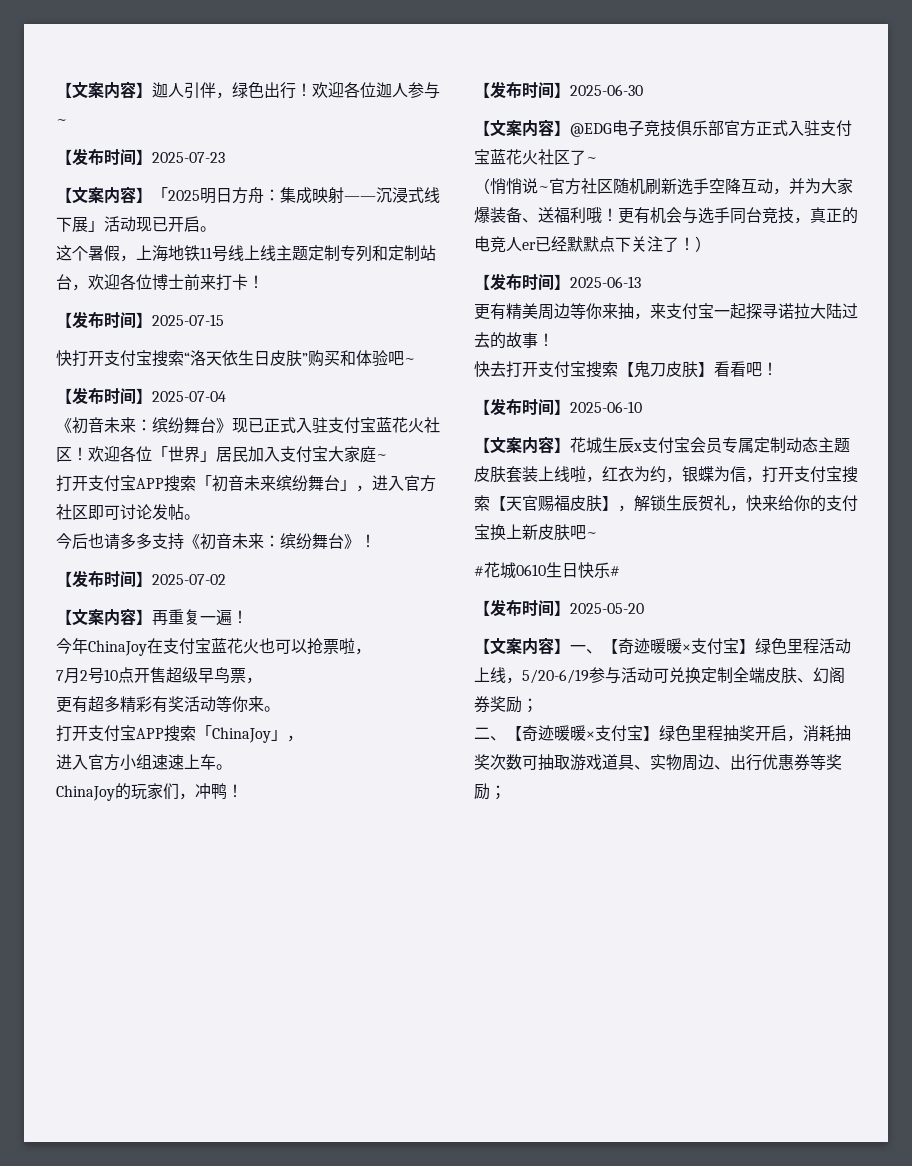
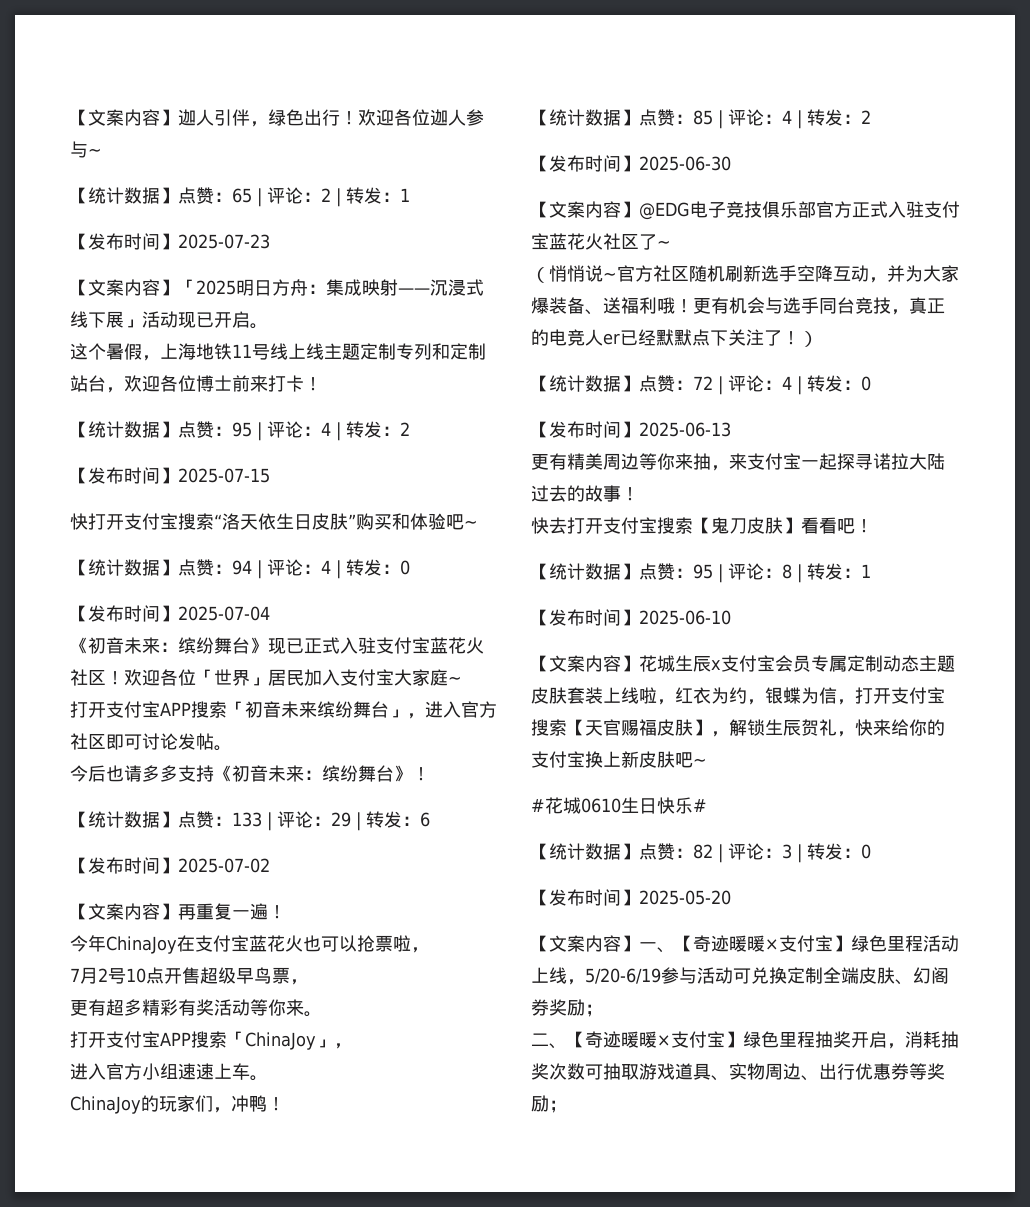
+ 【统计数据】点赞：65 | 评论：2 | 转发：1
+ 【统计数据】点赞：95 | 评论：4 | 转发：2
+ 【统计数据】点赞：94 | 评论：4 | 转发：0
+ 【统计数据】点赞：133 | 评论：29 | 转发：6
+ 【统计数据】点赞：85 | 评论：4 | 转发：2
+ 【统计数据】点赞：72 | 评论：4 | 转发：0
+ 【统计数据】点赞：95 | 评论：8 | 转发：1
+ 【统计数据】点赞：82 | 评论：3 | 转发：0

